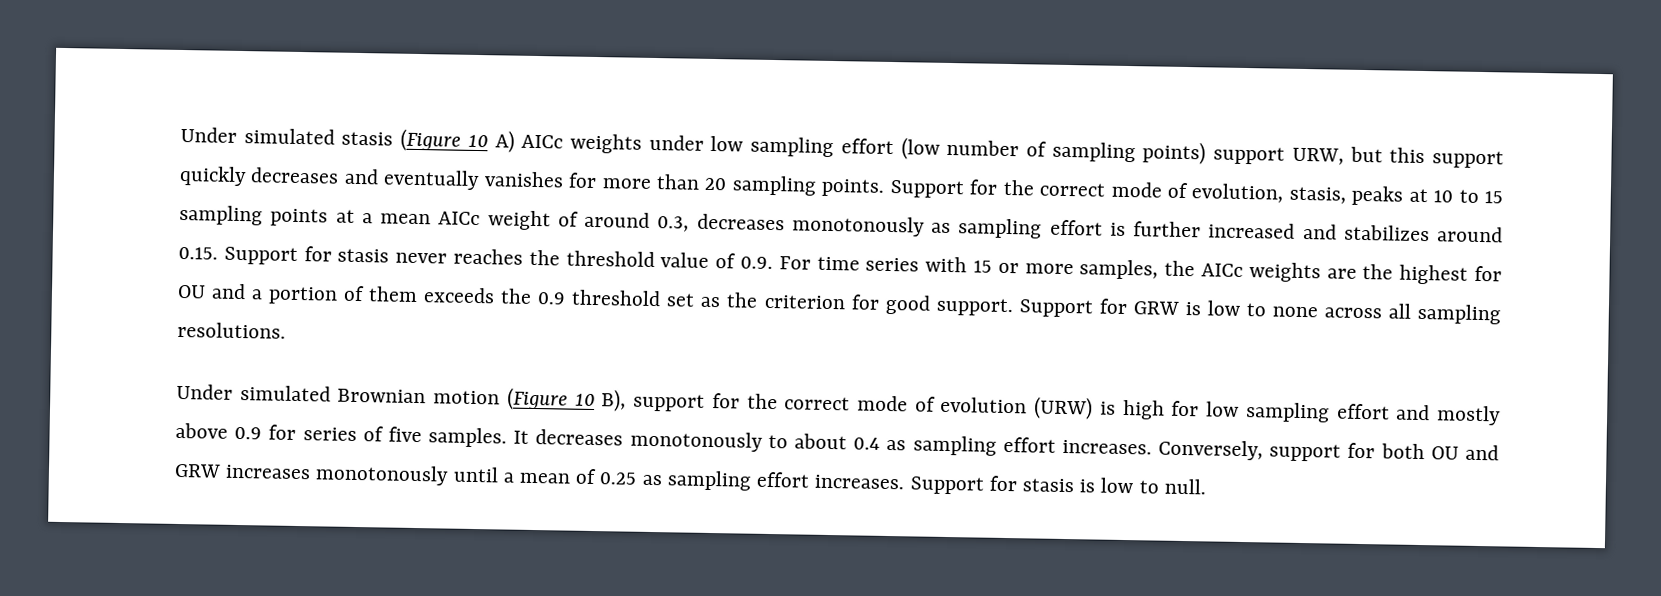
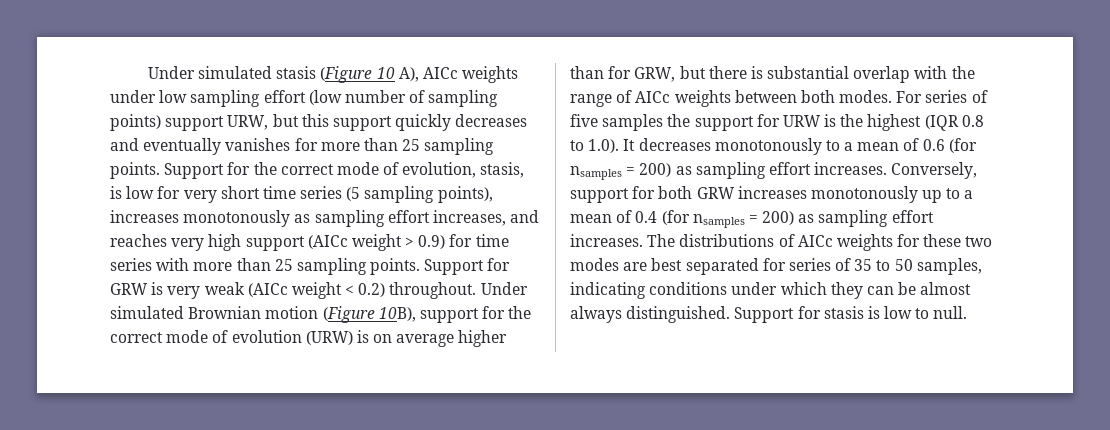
- Under simulated stasis (Figure 10 A) AICc weights under low sampling effort (low number of sampling points) support URW, but this support quickly decreases and eventually vanishes for more than 20 sampling points.
+ Under simulated stasis (Figure 10 A), AICc weights under low sampling effort (low number of sampling points) support URW, but this support quickly decreases and eventually vanishes for more than 25 sampling points.
- Support for the correct mode of evolution, stasis, peaks at 10 to 15 sampling points at a mean AICc weight of around 0.3, decreases monotonously as sampling effort is further increased and stabilizes around 0.15. Support for stasis never reaches the threshold value of 0.9. For time series with 15 or more samples, the AICc weights are the highest for OU and a portion of them exceeds the 0.9 threshold set as the criterion for good support. Support for GRW is low to none across all sampling resolutions.
- Under simulated Brownian motion (Figure 10 B), support for the correct mode of evolution (URW) is high for low sampling effort and mostly above 0.9 for series of five samples. It decreases monotonously to about 0.4 as sampling effort increases.
+ Support for the correct mode of evolution, stasis, is low for very short time series (5 sampling points), increases monotonously as sampling effort increases, and reaches very high support (AICc weight > 0.9) for time series with more than 25 sampling points. Support for GRW is very weak (AICc weight < 0.2) throughout. Under simulated Brownian motion (Figure 10B), support for the correct mode of evolution (URW) is on average higher than for GRW, but there is substantial overlap with the range of AICc weights between both modes. For series of five samples the support for URW is the highest (IQR 0.8 to 1.0). It decreases monotonously to a mean of 0.6 (for nsamples = 200) as sampling effort increases.
- Conversely, support for both OU and GRW increases monotonously until a mean of 0.25 as sampling effort increases.
+ Conversely, support for both GRW increases monotonously up to a mean of 0.4 (for nsamples = 200) as sampling effort increases. The distributions of AICc weights for these two modes are best separated for series of 35 to 50 samples, indicating conditions under which they can be almost always distinguished.

